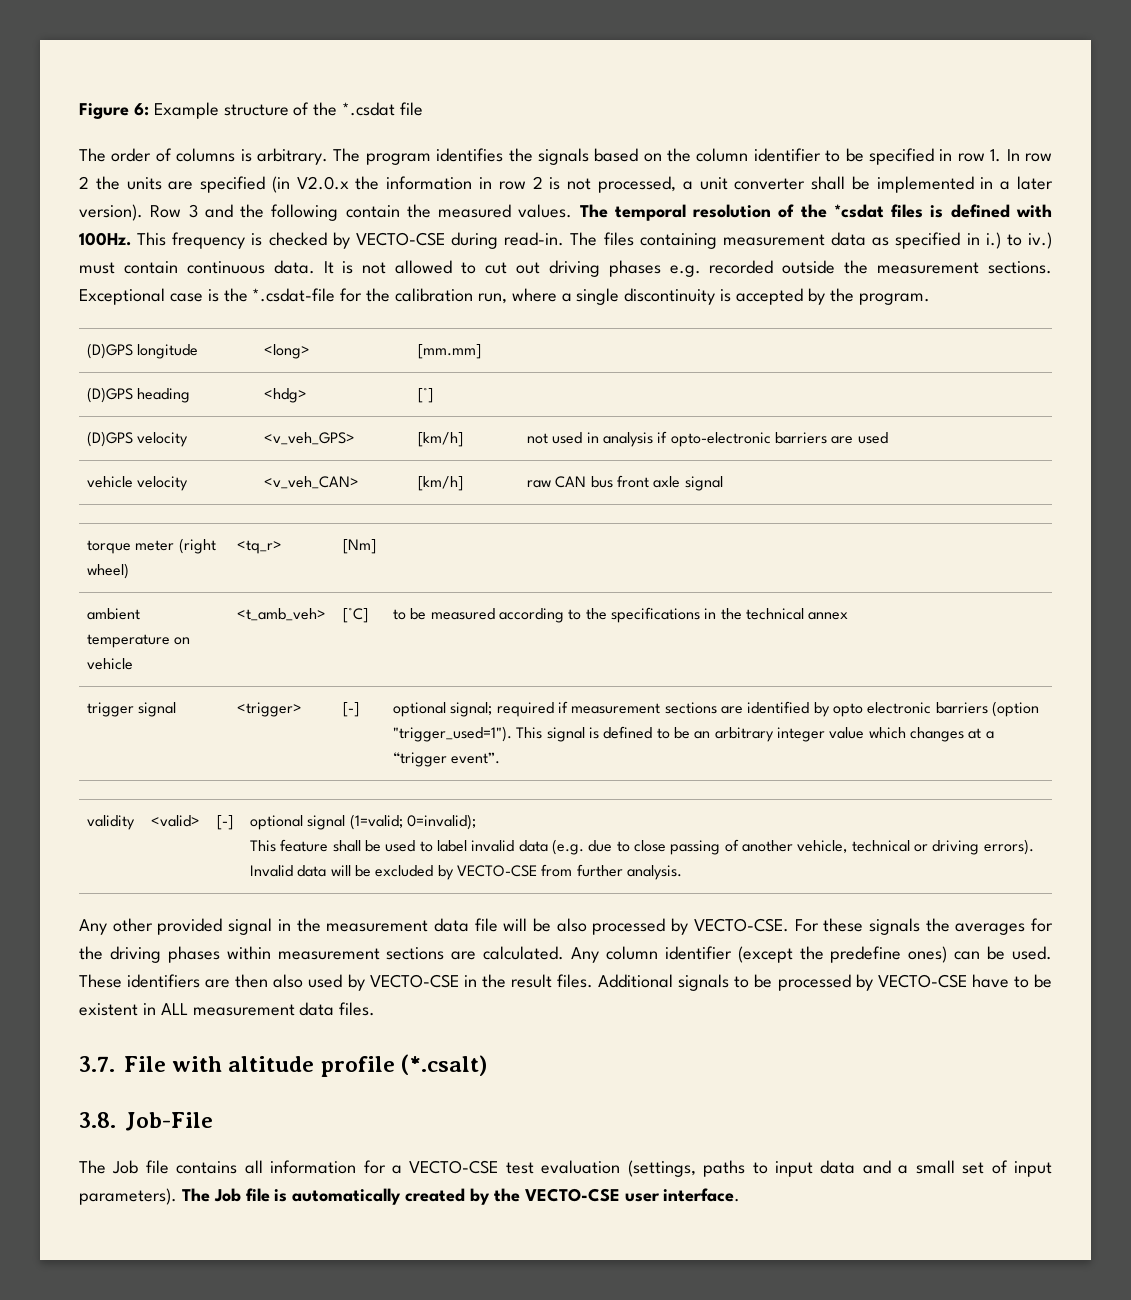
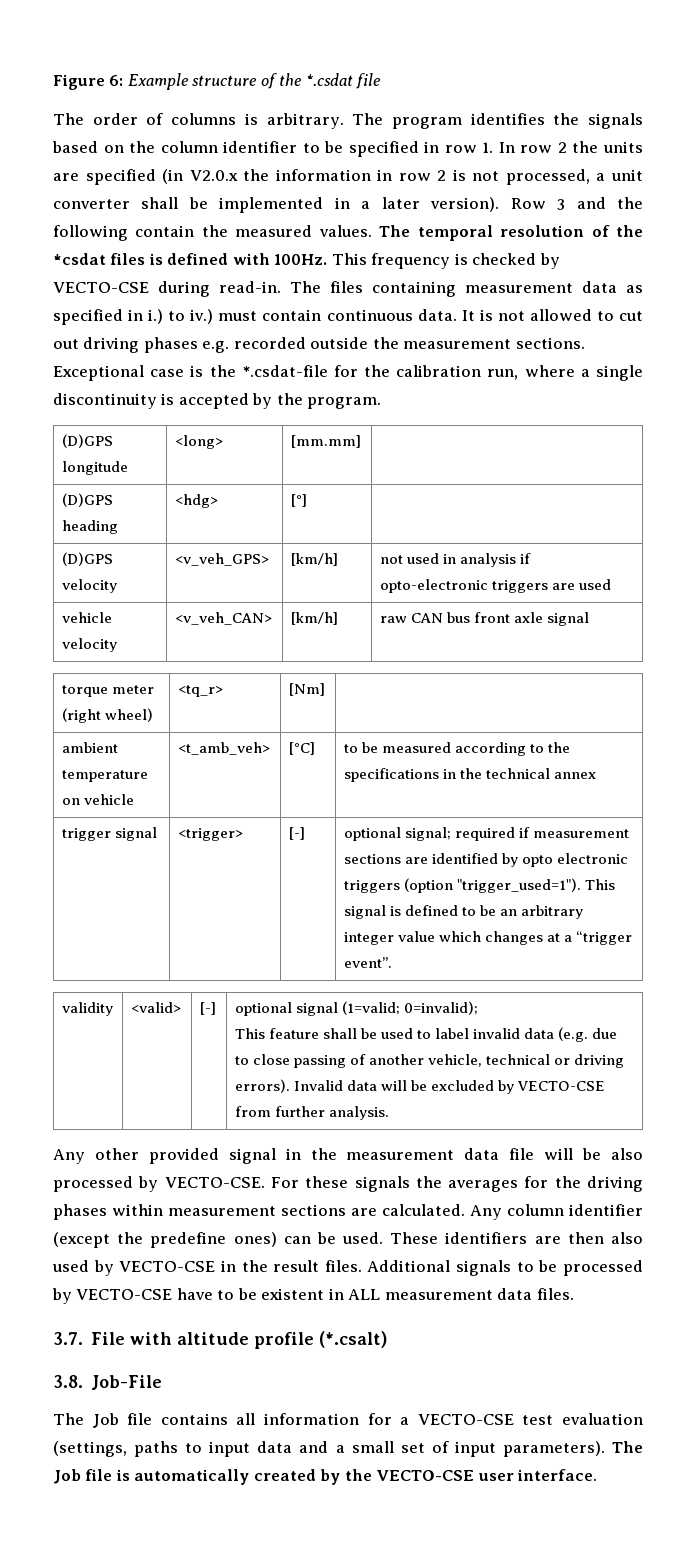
- (D)GPS velocity | <v_veh_GPS> | [km/h] | not used in analysis if opto-electronic barriers are used
+ (D)GPS velocity | <v_veh_GPS> | [km/h] | not used in analysis if opto-electronic triggers are used
- trigger signal | <trigger> | [-] | optional signal; required if measurement sections are identified by opto electronic barriers (option "trigger_used=1"). This signal is defined to be an arbitrary integer value which changes at a “trigger event”.
+ trigger signal | <trigger> | [-] | optional signal; required if measurement sections are identified by opto electronic triggers (option "trigger_used=1"). This signal is defined to be an arbitrary integer value which changes at a “trigger event”.

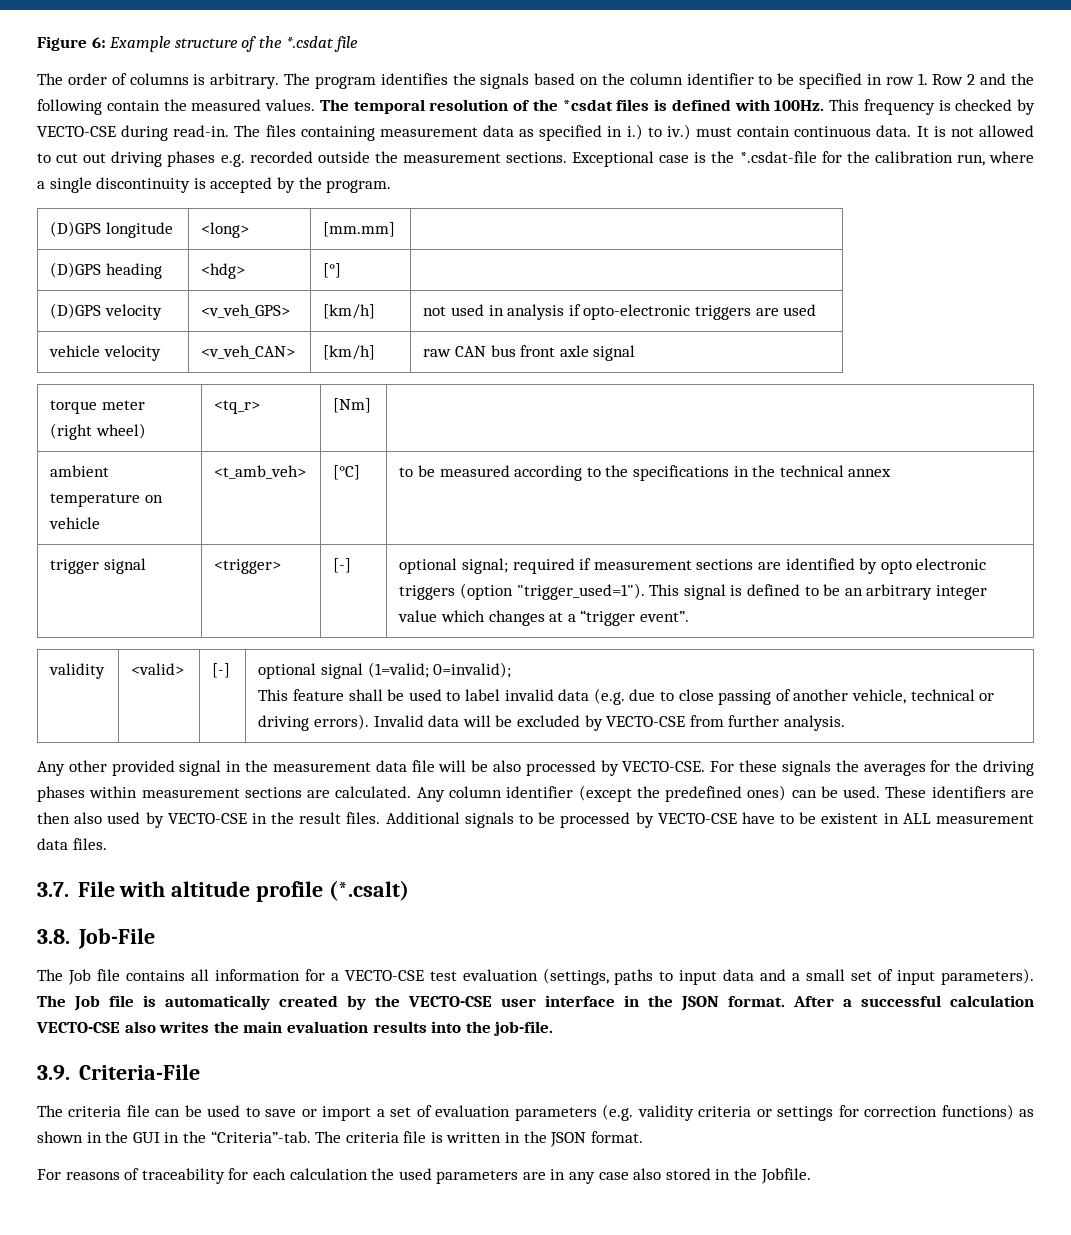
- The program identifies the signals based on the column identifier to be specified in row 1. In row 2 the units are specified (in V2.0.x the information in row 2 is not processed, a unit converter shall be implemented in a later version). Row 3 and the following contain the measured values.
+ The program identifies the signals based on the column identifier to be specified in row 1. Row 2 and the following contain the measured values.
- Any column identifier (except the predefine ones) can be used.
+ Any column identifier (except the predefined ones) can be used.
- The Job file is automatically created by the VECTO-CSE user interface.
+ The Job file is automatically created by the VECTO-CSE user interface in the JSON format. After a successful calculation VECTO-CSE also writes the main evaluation results into the job-file.
+ 3.9. Criteria-File
+ The criteria file can be used to save or import a set of evaluation parameters (e.g. validity criteria or settings for correction functions) as shown in the GUI in the “Criteria”-tab. The criteria file is written in the JSON format.
+ For reasons of traceability for each calculation the used parameters are in any case also stored in the Jobfile.

